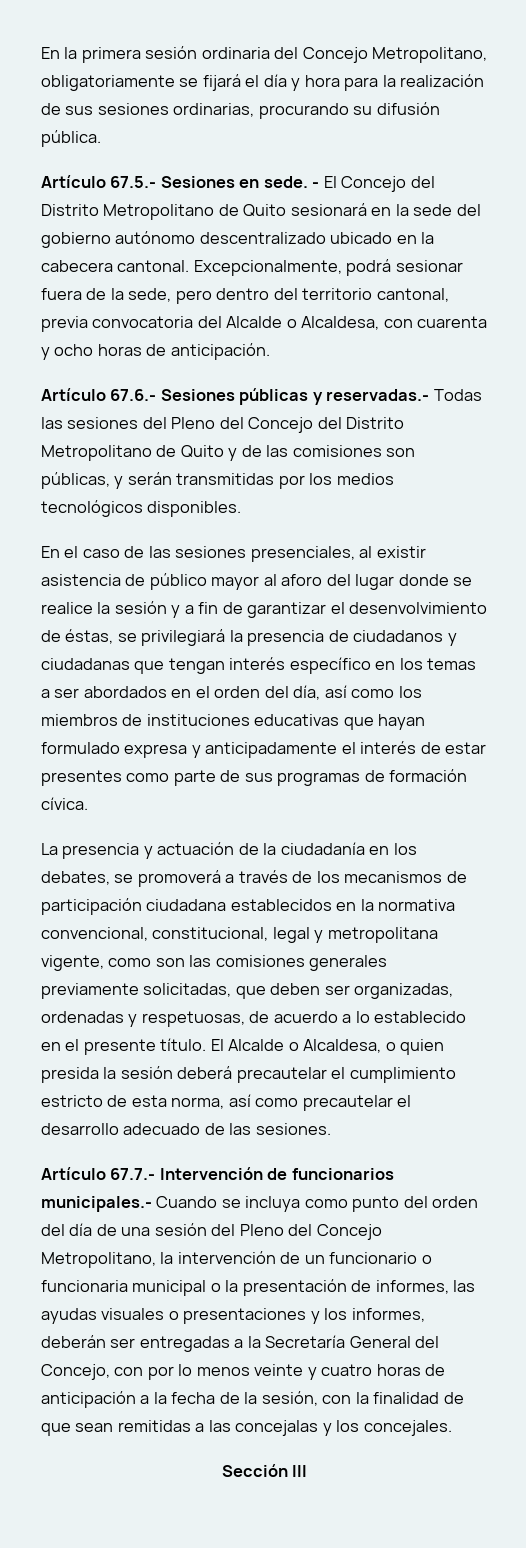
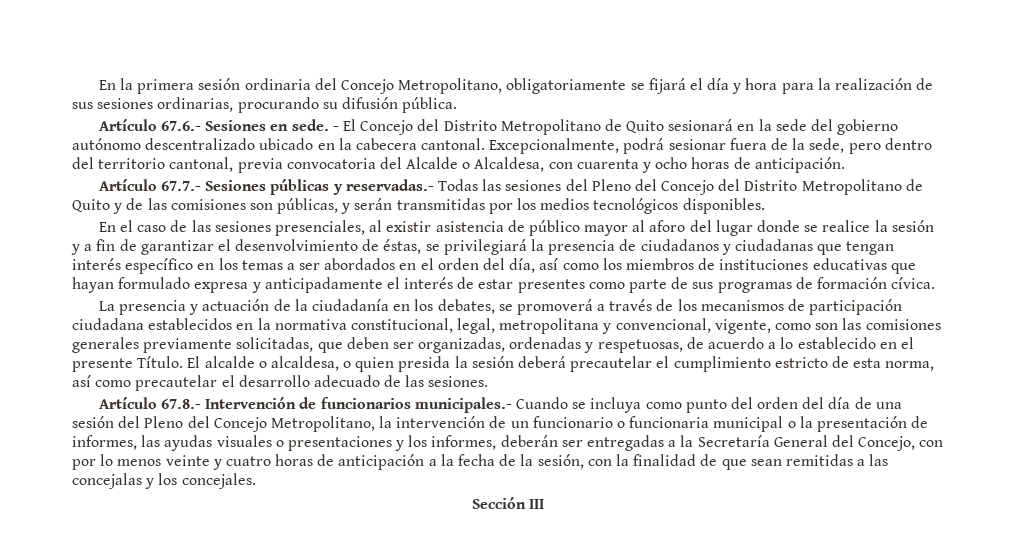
- Artículo 67.5.- Sesiones en sede.
+ Artículo 67.6.- Sesiones en sede.
- Artículo 67.6.- Sesiones públicas y reservadas.- Todas las sesiones del Pleno del Concejo del Distrito Metropolitano de Quito y de las comisiones son públicas, y serán transmitidas por los medios tecnológicos disponibles.
+ Artículo 67.7.- Sesiones públicas y reservadas.- Todas las sesiones del Pleno del Concejo del Distrito Metropolitano de Quito y de las comisiones son públicas, y serán transmitidas por los medios tecnológicos disponibles.
- La presencia y actuación de la ciudadanía en los debates, se promoverá a través de los mecanismos de participación ciudadana establecidos en la normativa convencional, constitucional, legal y metropolitana vigente, como son las comisiones generales previamente solicitadas, que deben ser organizadas, ordenadas y respetuosas, de acuerdo a lo establecido en el presente título. El Alcalde o Alcaldesa, o quien presida la sesión deberá precautelar el cumplimiento estricto de esta norma, así como precautelar el desarrollo adecuado de las sesiones.
+ La presencia y actuación de la ciudadanía en los debates, se promoverá a través de los mecanismos de participación ciudadana establecidos en la normativa constitucional, legal, metropolitana y convencional, vigente, como son las comisiones generales previamente solicitadas, que deben ser organizadas, ordenadas y respetuosas, de acuerdo a lo establecido en el presente Título. El alcalde o alcaldesa, o quien presida la sesión deberá precautelar el cumplimiento estricto de esta norma, así como precautelar el desarrollo adecuado de las sesiones.
- Artículo 67.7.- Intervención de funcionarios municipales.- Cuando se incluya como punto del orden del día de una sesión del Pleno del Concejo Metropolitano, la intervención de un funcionario o funcionaria municipal o la presentación de informes, las ayudas visuales o presentaciones y los informes, deberán ser entregadas a la Secretaría General del Concejo, con por lo menos veinte y cuatro horas de anticipación a la fecha de la sesión, con la finalidad de que sean remitidas a las concejalas y los concejales.
+ Artículo 67.8.- Intervención de funcionarios municipales.- Cuando se incluya como punto del orden del día de una sesión del Pleno del Concejo Metropolitano, la intervención de un funcionario o funcionaria municipal o la presentación de informes, las ayudas visuales o presentaciones y los informes, deberán ser entregadas a la Secretaría General del Concejo, con por lo menos veinte y cuatro horas de anticipación a la fecha de la sesión, con la finalidad de que sean remitidas a las concejalas y los concejales.

